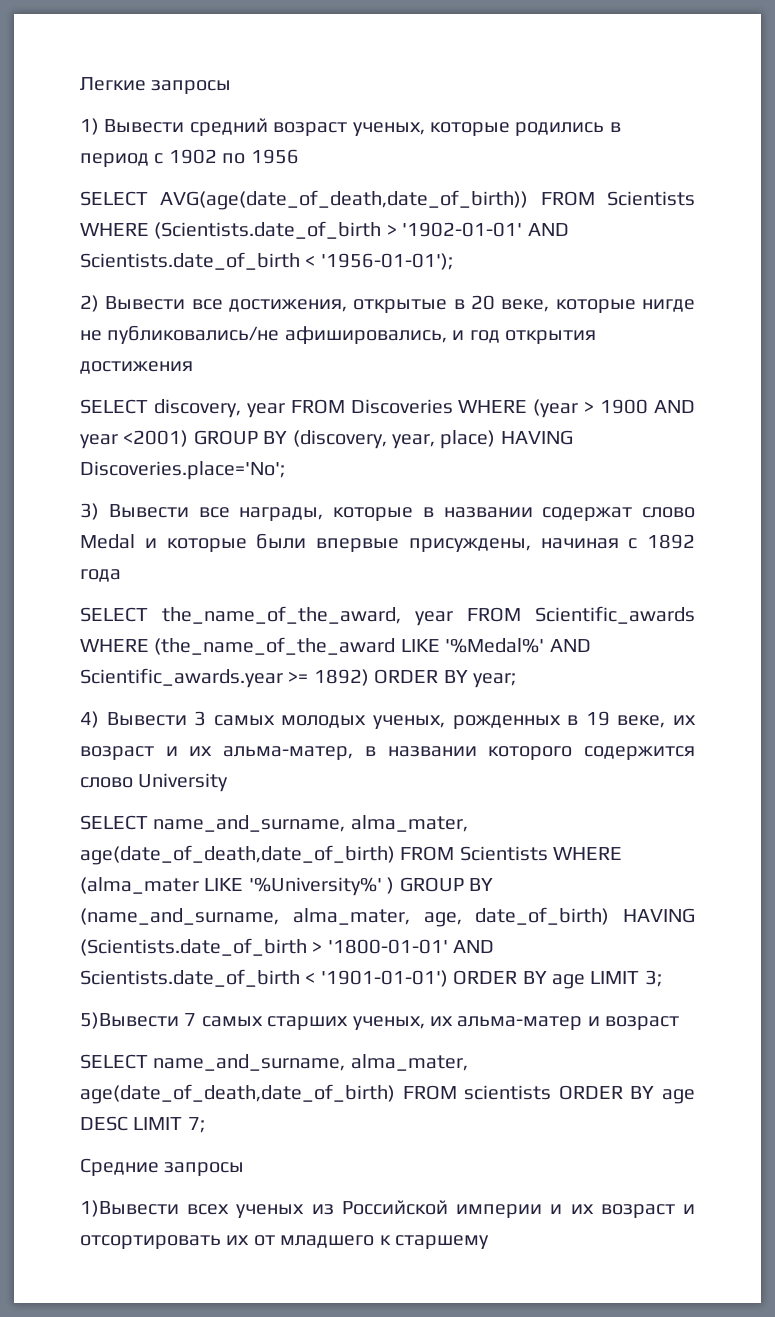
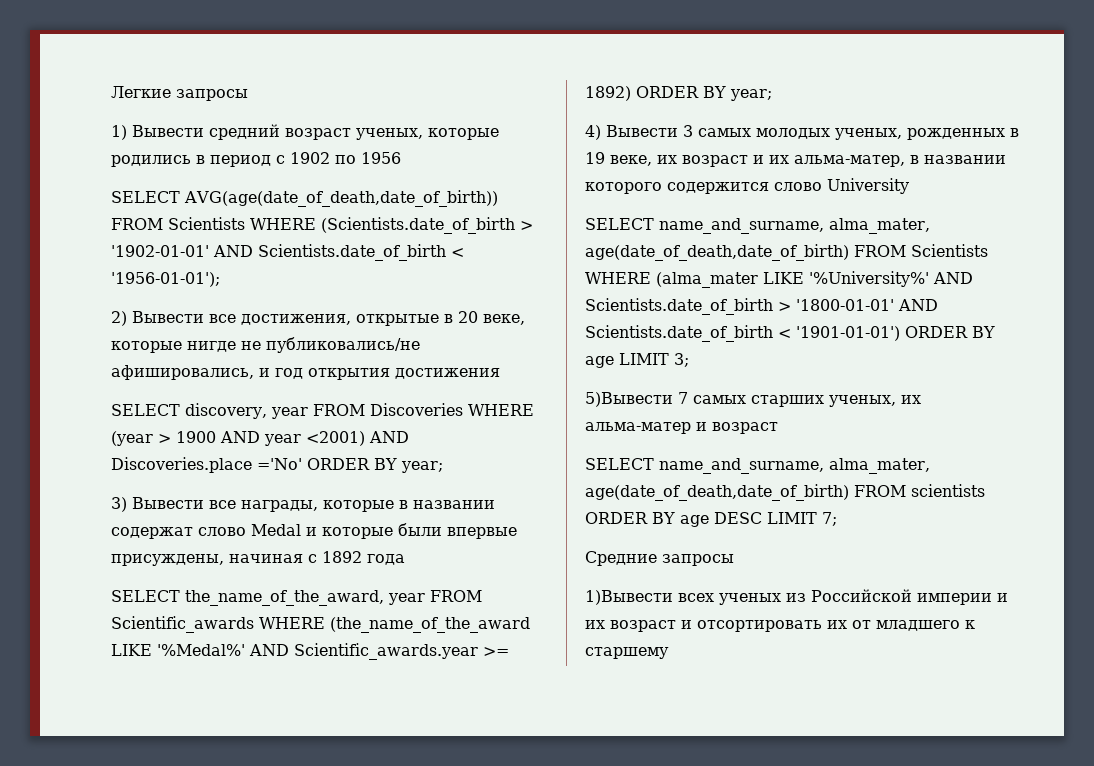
- SELECT discovery, year FROM Discoveries WHERE (year > 1900 AND year <2001) GROUP BY (discovery, year, place) HAVING Discoveries.place='No';
+ SELECT discovery, year FROM Discoveries WHERE (year > 1900 AND year <2001) AND Discoveries.place ='No' ORDER BY year;
- SELECT name_and_surname, alma_mater, age(date_of_death,date_of_birth) FROM Scientists WHERE (alma_mater LIKE '%University%' ) GROUP BY (name_and_surname, alma_mater, age, date_of_birth) HAVING (Scientists.date_of_birth > '1800-01-01' AND Scientists.date_of_birth < '1901-01-01') ORDER BY age LIMIT 3;
+ SELECT name_and_surname, alma_mater, age(date_of_death,date_of_birth) FROM Scientists WHERE (alma_mater LIKE '%University%' AND Scientists.date_of_birth > '1800-01-01' AND Scientists.date_of_birth < '1901-01-01') ORDER BY age LIMIT 3;

